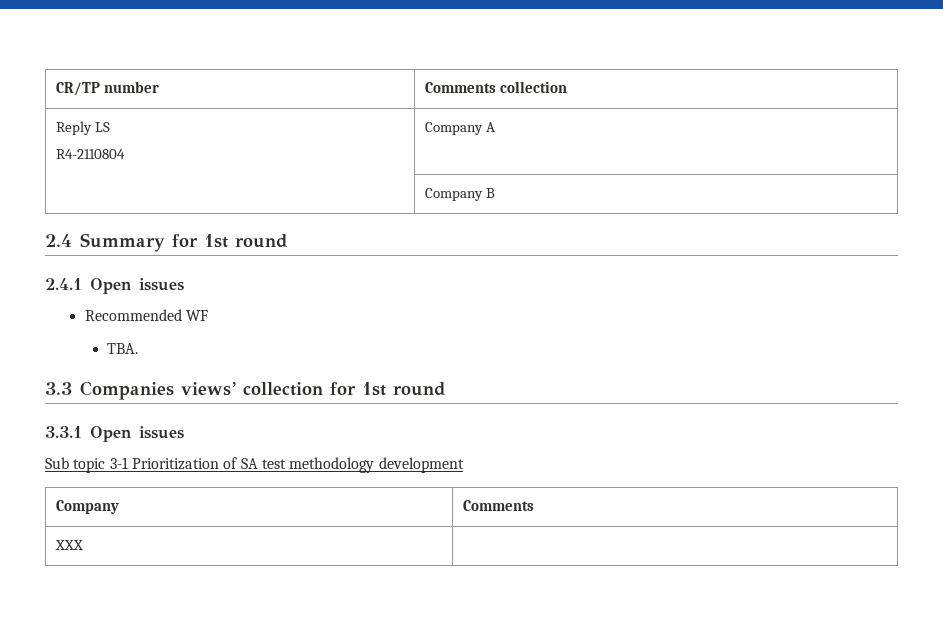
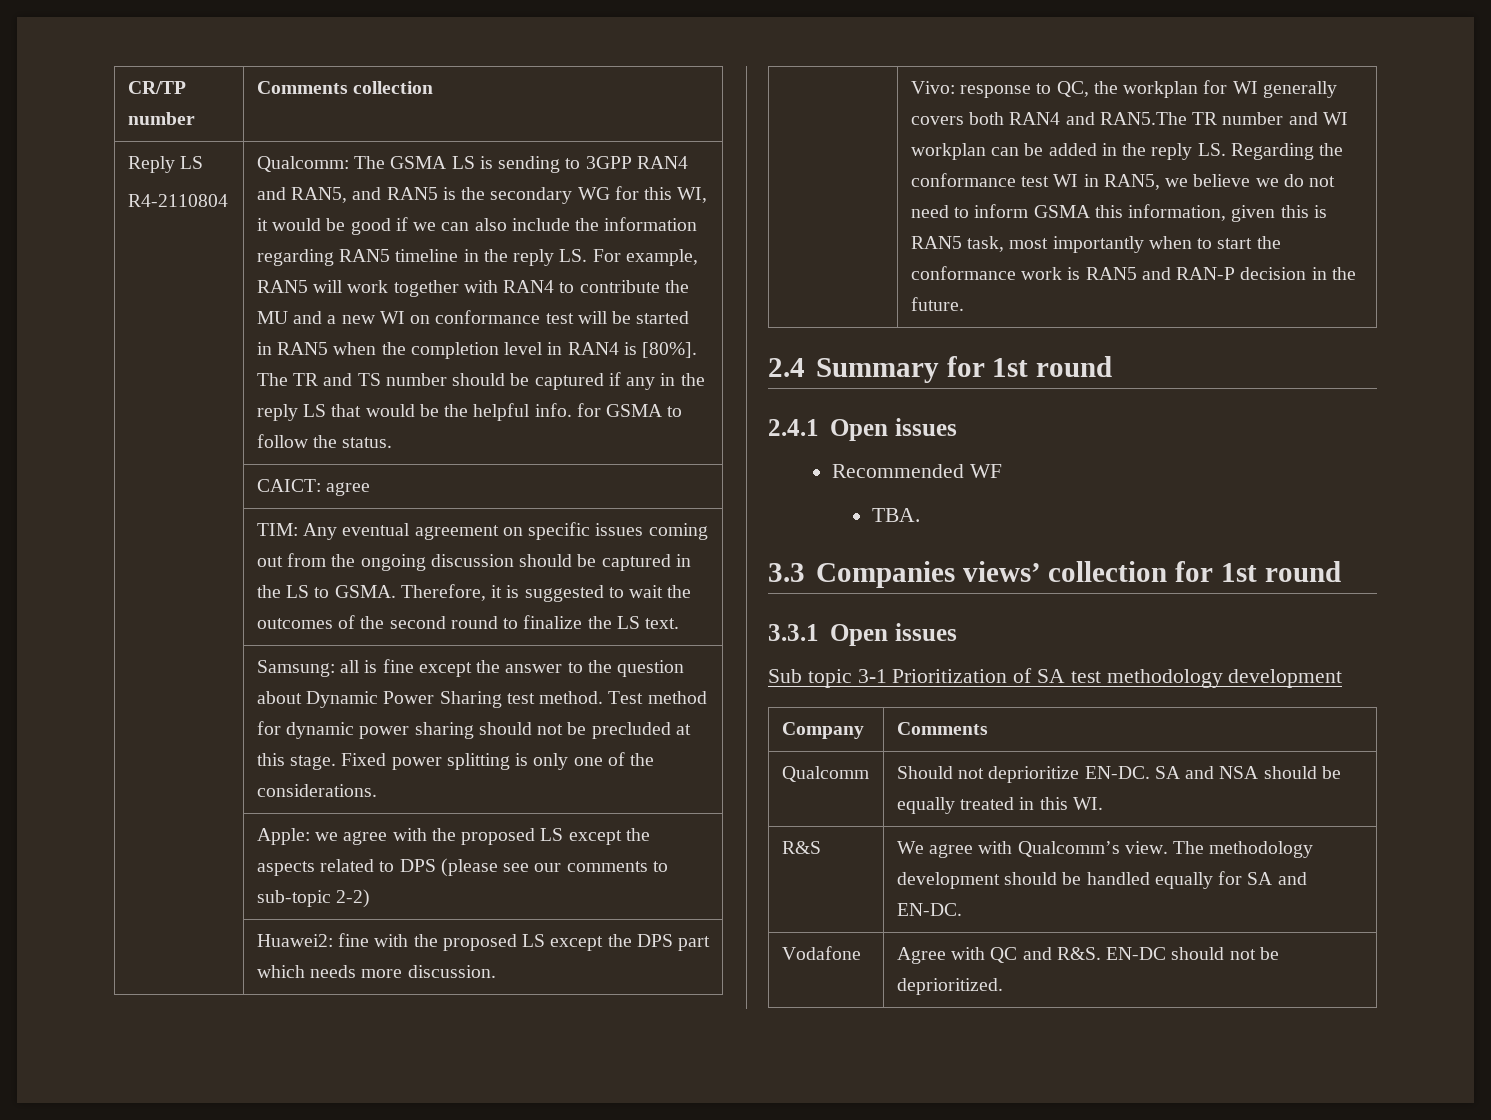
- Company A
- | Company B
+ Qualcomm: The GSMA LS is sending to 3GPP RAN4 and RAN5, and RAN5 is the secondary WG for this WI, it would be good if we can also include the information regarding RAN5 timeline in the reply LS. For example, RAN5 will work together with RAN4 to contribute the MU and a new WI on conformance test will be started in RAN5 when the completion level in RAN4 is [80%]. The TR and TS number should be captured if any in the reply LS that would be the helpful info. for GSMA to follow the status.
+ | CAICT: agree
+ | TIM: Any eventual agreement on specific issues coming out from the ongoing discussion should be captured in the LS to GSMA. Therefore, it is suggested to wait the outcomes of the second round to finalize the LS text.
+ | Samsung: all is fine except the answer to the question about Dynamic Power Sharing test method. Test method for dynamic power sharing should not be precluded at this stage. Fixed power splitting is only one of the considerations.
+ | Apple: we agree with the proposed LS except the aspects related to DPS (please see our comments to sub-topic 2-2)
+ | Huawei2: fine with the proposed LS except the DPS part which needs more discussion.
+ | Vivo: response to QC, the workplan for WI generally covers both RAN4 and RAN5.The TR number and WI workplan can be added in the reply LS. Regarding the conformance test WI in RAN5, we believe we do not need to inform GSMA this information, given this is RAN5 task, most importantly when to start the conformance work is RAN5 and RAN-P decision in the future.
- XXX |
+ Qualcomm | Should not deprioritize EN-DC. SA and NSA should be equally treated in this WI.
+ R&S | We agree with Qualcomm’s view. The methodology development should be handled equally for SA and EN-DC.
+ Vodafone | Agree with QC and R&S. EN-DC should not be deprioritized.

